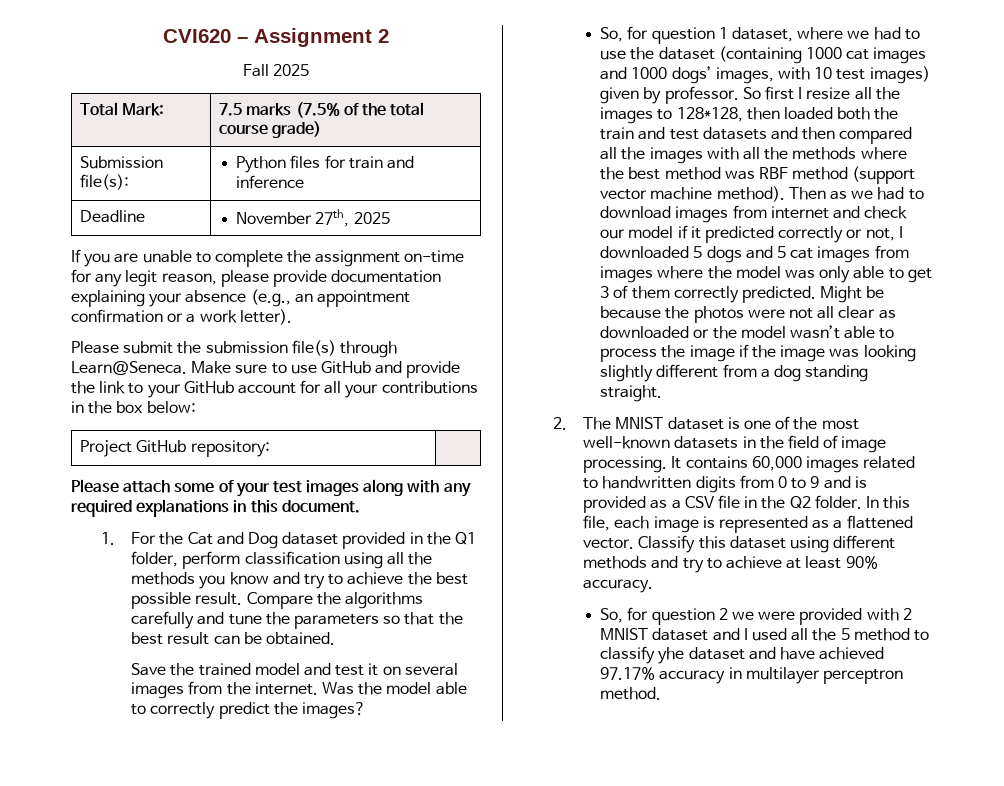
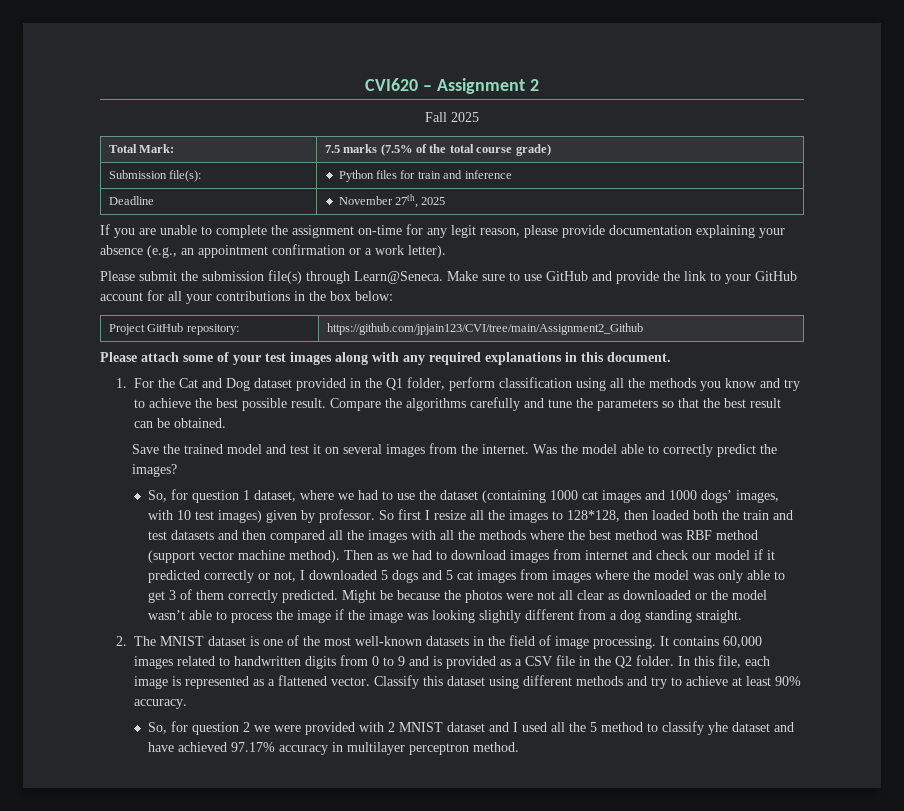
- Project GitHub repository: |
+ Project GitHub repository: | https://github.com/jpjain123/CVI/tree/main/Assignment2_Github

